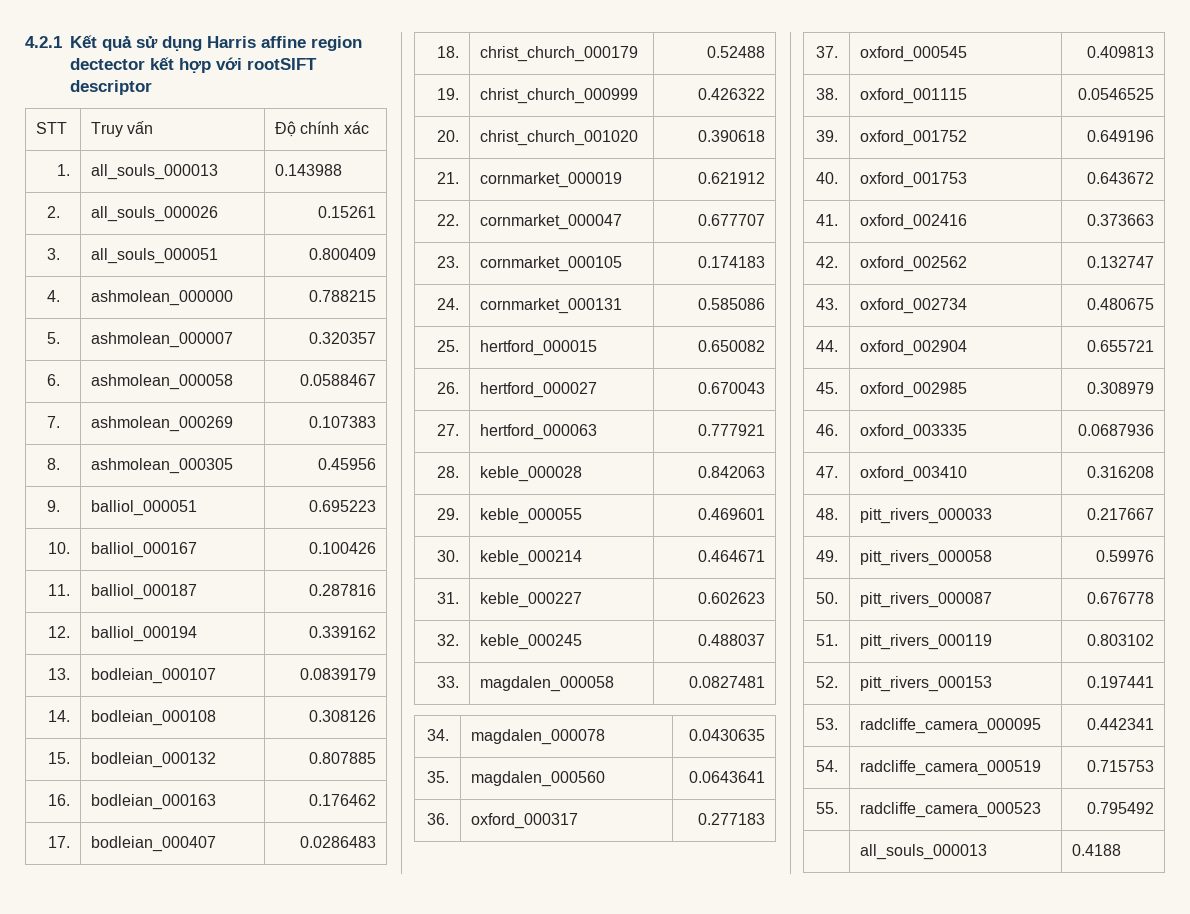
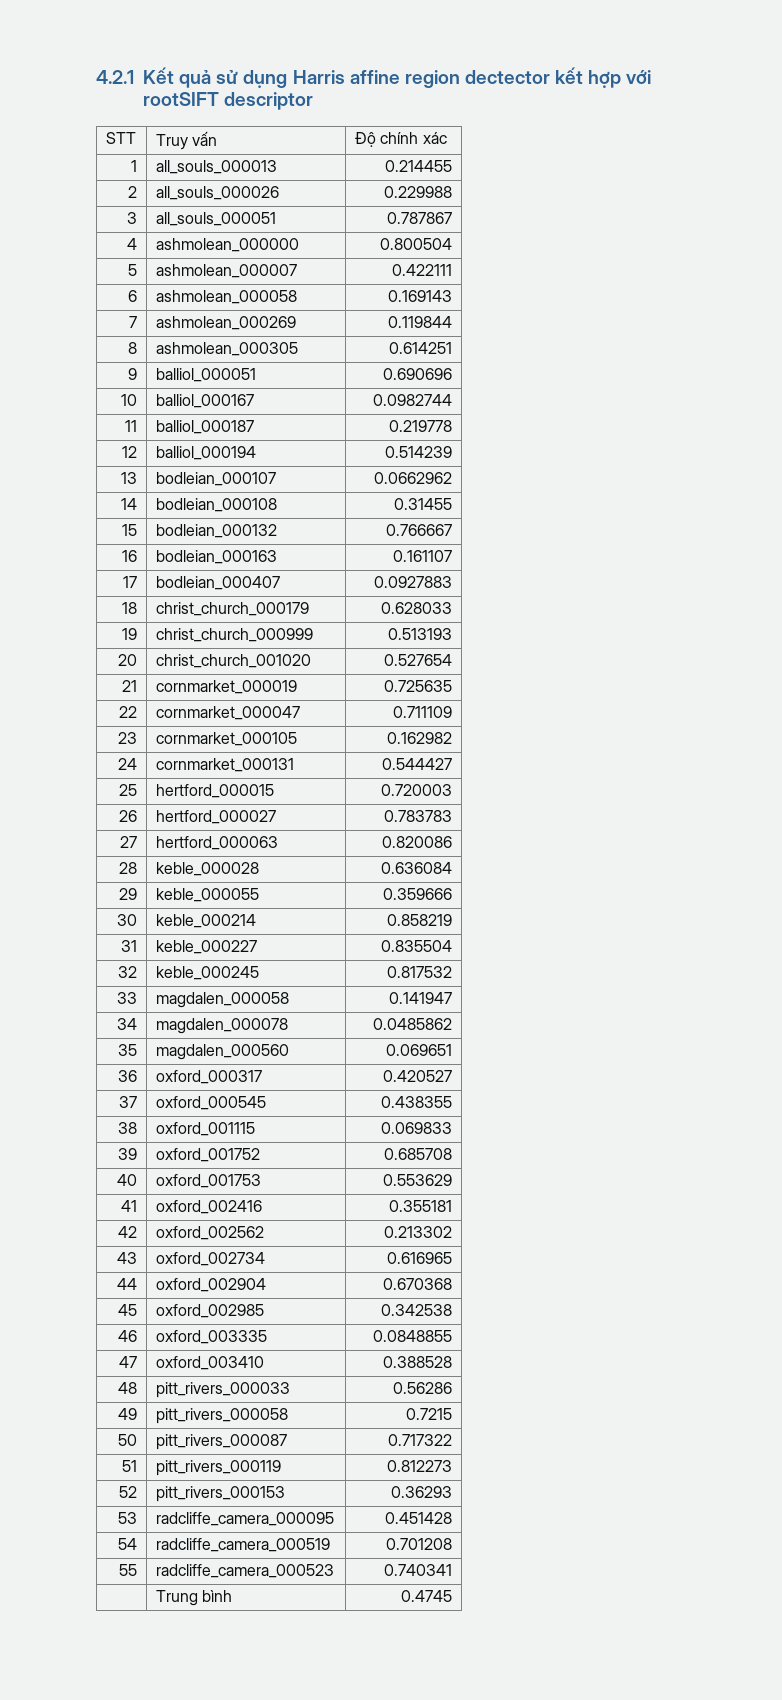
- 1. | all_souls_000013 | 0.143988
- 2. | all_souls_000026 | 0.15261
- 3. | all_souls_000051 | 0.800409
- 4. | ashmolean_000000 | 0.788215
- 5. | ashmolean_000007 | 0.320357
- 6. | ashmolean_000058 | 0.0588467
- 7. | ashmolean_000269 | 0.107383
- 8. | ashmolean_000305 | 0.45956
- 9. | balliol_000051 | 0.695223
- 10. | balliol_000167 | 0.100426
- 11. | balliol_000187 | 0.287816
- 12. | balliol_000194 | 0.339162
- 13. | bodleian_000107 | 0.0839179
- 14. | bodleian_000108 | 0.308126
- 15. | bodleian_000132 | 0.807885
- 16. | bodleian_000163 | 0.176462
- 17. | bodleian_000407 | 0.0286483
- 18. | christ_church_000179 | 0.52488
- 19. | christ_church_000999 | 0.426322
- 20. | christ_church_001020 | 0.390618
- 21. | cornmarket_000019 | 0.621912
- 22. | cornmarket_000047 | 0.677707
- 23. | cornmarket_000105 | 0.174183
- 24. | cornmarket_000131 | 0.585086
- 25. | hertford_000015 | 0.650082
- 26. | hertford_000027 | 0.670043
- 27. | hertford_000063 | 0.777921
- 28. | keble_000028 | 0.842063
- 29. | keble_000055 | 0.469601
- 30. | keble_000214 | 0.464671
- 31. | keble_000227 | 0.602623
- 32. | keble_000245 | 0.488037
- 33. | magdalen_000058 | 0.0827481
- 34. | magdalen_000078 | 0.0430635
- 35. | magdalen_000560 | 0.0643641
- 36. | oxford_000317 | 0.277183
- 37. | oxford_000545 | 0.409813
- 38. | oxford_001115 | 0.0546525
- 39. | oxford_001752 | 0.649196
- 40. | oxford_001753 | 0.643672
- 41. | oxford_002416 | 0.373663
- 42. | oxford_002562 | 0.132747
- 43. | oxford_002734 | 0.480675
- 44. | oxford_002904 | 0.655721
- 45. | oxford_002985 | 0.308979
- 46. | oxford_003335 | 0.0687936
- 47. | oxford_003410 | 0.316208
- 48. | pitt_rivers_000033 | 0.217667
- 49. | pitt_rivers_000058 | 0.59976
- 50. | pitt_rivers_000087 | 0.676778
- 51. | pitt_rivers_000119 | 0.803102
- 52. | pitt_rivers_000153 | 0.197441
- 53. | radcliffe_camera_000095 | 0.442341
- 54. | radcliffe_camera_000519 | 0.715753
- 55. | radcliffe_camera_000523 | 0.795492
- | all_souls_000013 | 0.4188
+ 1 | all_souls_000013 | 0.214455
+ 2 | all_souls_000026 | 0.229988
+ 3 | all_souls_000051 | 0.787867
+ 4 | ashmolean_000000 | 0.800504
+ 5 | ashmolean_000007 | 0.422111
+ 6 | ashmolean_000058 | 0.169143
+ 7 | ashmolean_000269 | 0.119844
+ 8 | ashmolean_000305 | 0.614251
+ 9 | balliol_000051 | 0.690696
+ 10 | balliol_000167 | 0.0982744
+ 11 | balliol_000187 | 0.219778
+ 12 | balliol_000194 | 0.514239
+ 13 | bodleian_000107 | 0.0662962
+ 14 | bodleian_000108 | 0.31455
+ 15 | bodleian_000132 | 0.766667
+ 16 | bodleian_000163 | 0.161107
+ 17 | bodleian_000407 | 0.0927883
+ 18 | christ_church_000179 | 0.628033
+ 19 | christ_church_000999 | 0.513193
+ 20 | christ_church_001020 | 0.527654
+ 21 | cornmarket_000019 | 0.725635
+ 22 | cornmarket_000047 | 0.711109
+ 23 | cornmarket_000105 | 0.162982
+ 24 | cornmarket_000131 | 0.544427
+ 25 | hertford_000015 | 0.720003
+ 26 | hertford_000027 | 0.783783
+ 27 | hertford_000063 | 0.820086
+ 28 | keble_000028 | 0.636084
+ 29 | keble_000055 | 0.359666
+ 30 | keble_000214 | 0.858219
+ 31 | keble_000227 | 0.835504
+ 32 | keble_000245 | 0.817532
+ 33 | magdalen_000058 | 0.141947
+ 34 | magdalen_000078 | 0.0485862
+ 35 | magdalen_000560 | 0.069651
+ 36 | oxford_000317 | 0.420527
+ 37 | oxford_000545 | 0.438355
+ 38 | oxford_001115 | 0.069833
+ 39 | oxford_001752 | 0.685708
+ 40 | oxford_001753 | 0.553629
+ 41 | oxford_002416 | 0.355181
+ 42 | oxford_002562 | 0.213302
+ 43 | oxford_002734 | 0.616965
+ 44 | oxford_002904 | 0.670368
+ 45 | oxford_002985 | 0.342538
+ 46 | oxford_003335 | 0.0848855
+ 47 | oxford_003410 | 0.388528
+ 48 | pitt_rivers_000033 | 0.56286
+ 49 | pitt_rivers_000058 | 0.7215
+ 50 | pitt_rivers_000087 | 0.717322
+ 51 | pitt_rivers_000119 | 0.812273
+ 52 | pitt_rivers_000153 | 0.36293
+ 53 | radcliffe_camera_000095 | 0.451428
+ 54 | radcliffe_camera_000519 | 0.701208
+ 55 | radcliffe_camera_000523 | 0.740341
+ | Trung bình | 0.4745

